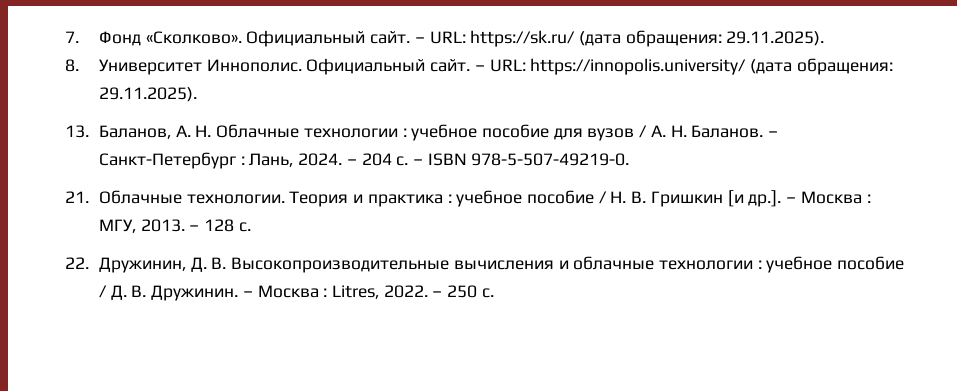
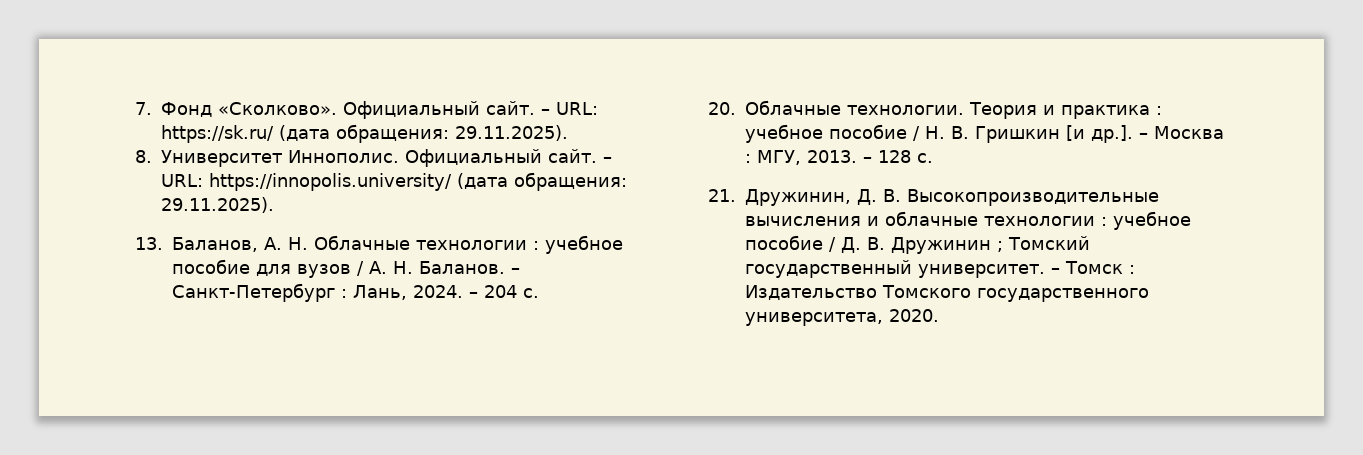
- – 204 с. – ISBN 978-5-507-49219-0.
- 21. Облачные технологии.
+ – 204 с.
+ 20. Облачные технологии.
- 22. Дружинин, Д. В. Высокопроизводительные вычисления и облачные технологии : учебное пособие / Д. В. Дружинин. – Москва : Litres, 2022. – 250 с.
+ 21. Дружинин, Д. В. Высокопроизводительные вычисления и облачные технологии : учебное пособие / Д. В. Дружинин ; Томский государственный университет. – Томск : Издательство Томского государственного университета, 2020.

